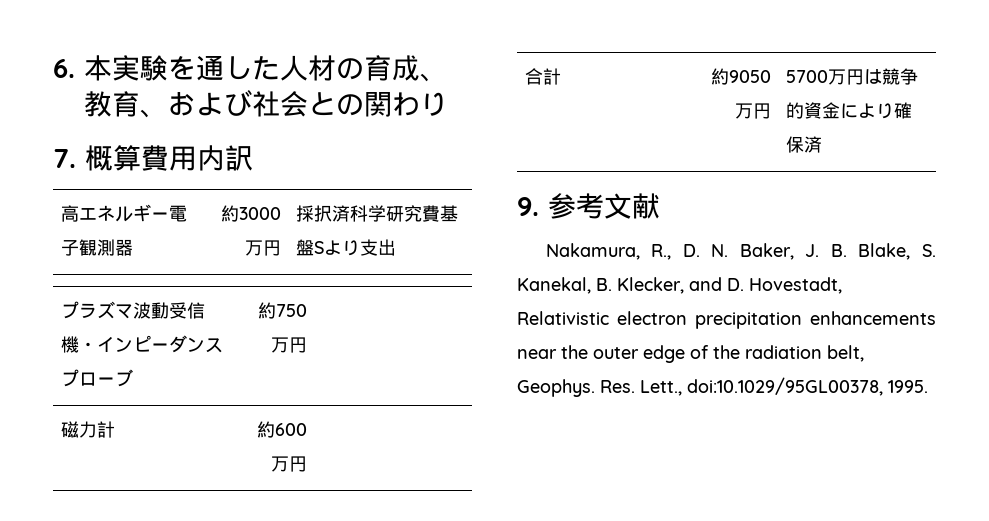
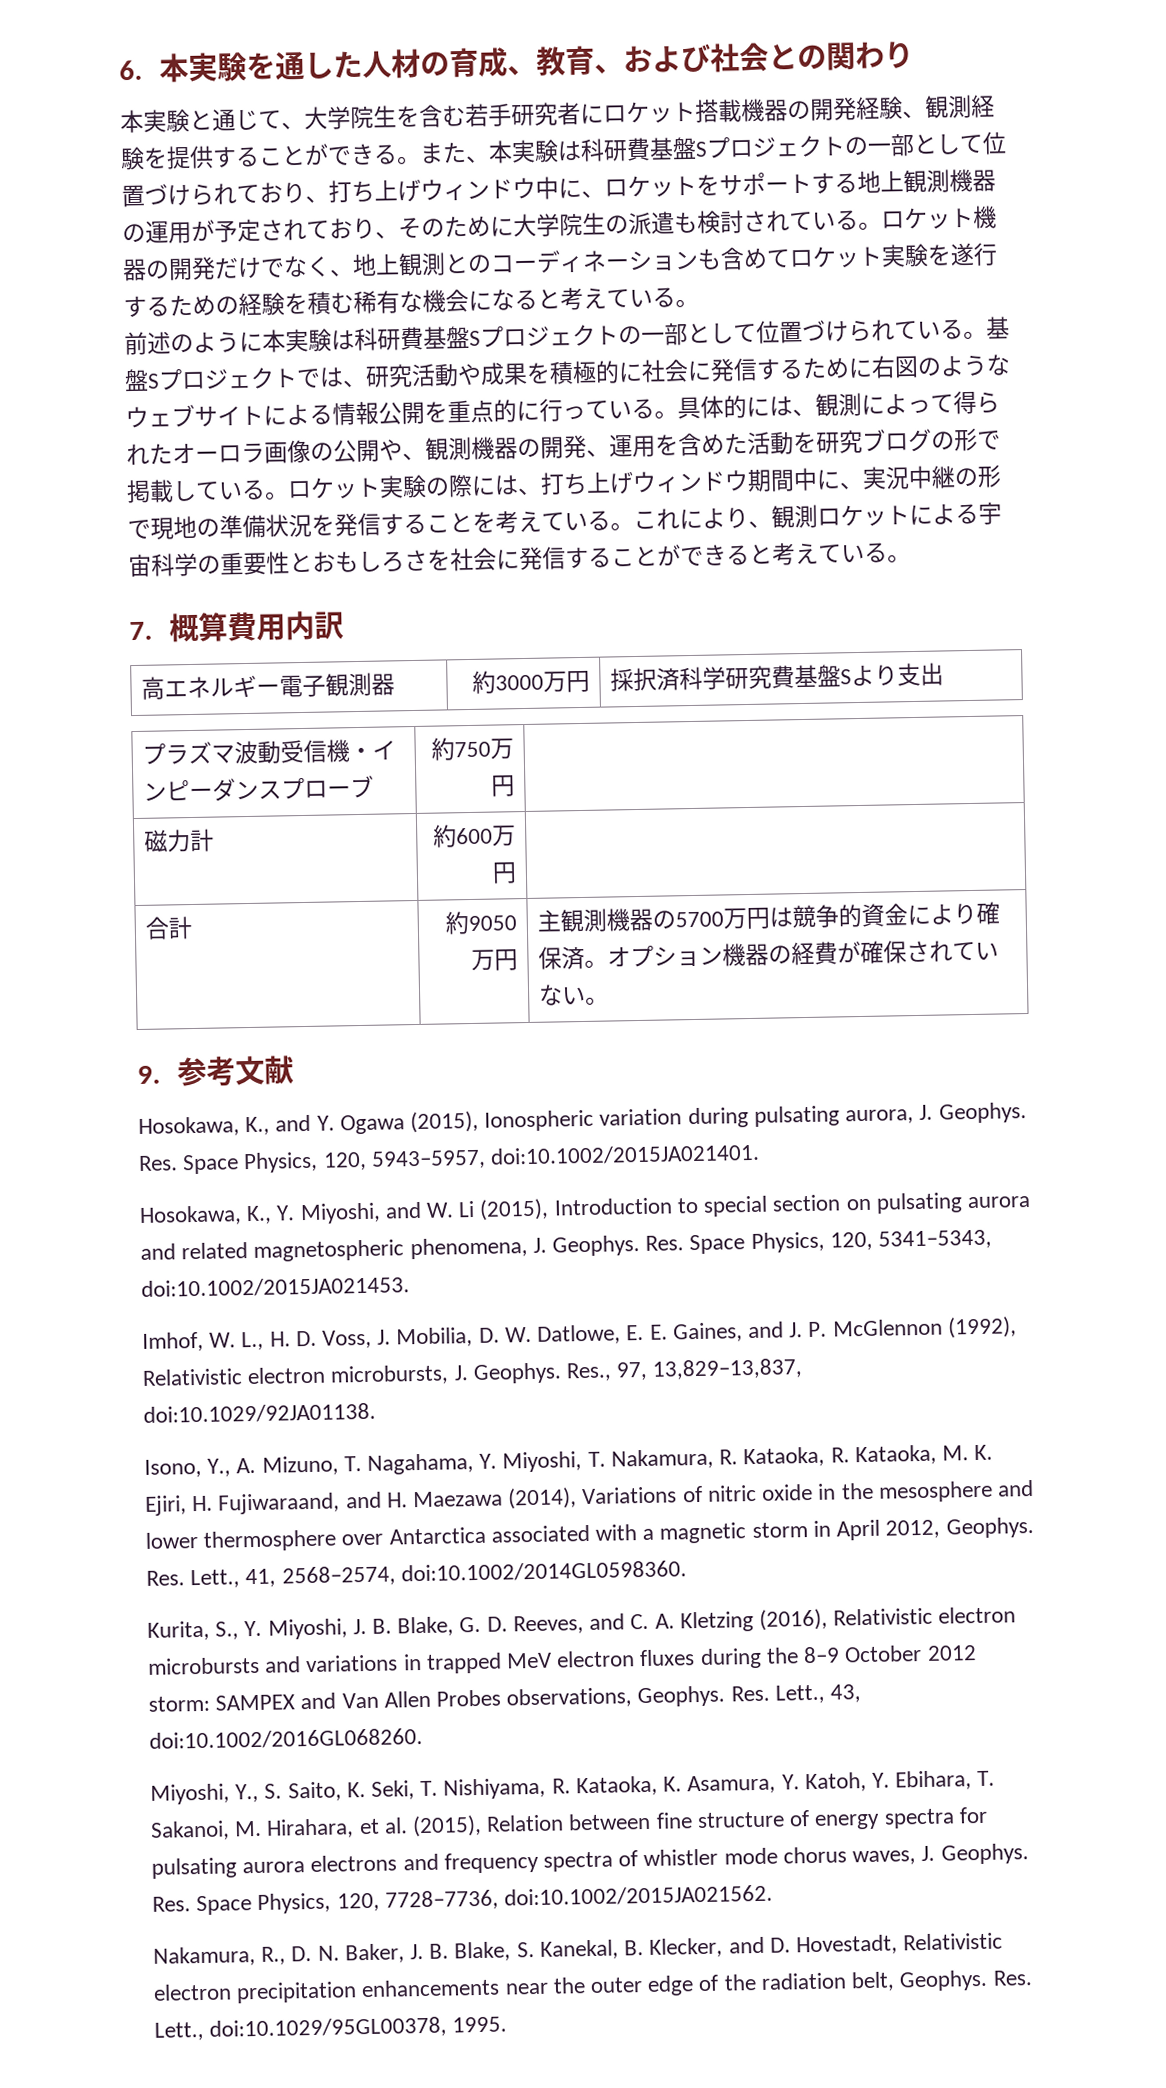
+ 本実験と通じて、大学院生を含む若手研究者にロケット搭載機器の開発経験、観測経験を提供することができる。また、本実験は科研費基盤Sプロジェクトの一部として位置づけられており、打ち上げウィンドウ中に、ロケットをサポートする地上観測機器の運用が予定されており、そのために大学院生の派遣も検討されている。ロケット機器の開発だけでなく、地上観測とのコーディネーションも含めてロケット実験を遂行するための経験を積む稀有な機会になると考えている。
+ 前述のように本実験は科研費基盤Sプロジェクトの一部として位置づけられている。基盤Sプロジェクトでは、研究活動や成果を積極的に社会に発信するために右図のようなウェブサイトによる情報公開を重点的に行っている。具体的には、観測によって得られたオーロラ画像の公開や、観測機器の開発、運用を含めた活動を研究ブログの形で掲載している。ロケット実験の際には、打ち上げウィンドウ期間中に、実況中継の形で現地の準備状況を発信することを考えている。これにより、観測ロケットによる宇宙科学の重要性とおもしろさを社会に発信することができると考えている。
- 合計 | 約9050万円 | 5700万円は競争的資金により確保済
+ 合計 | 約9050万円 | 主観測機器の5700万円は競争的資金により確保済。オプション機器の経費が確保されていない。
  9.参考文献
+ Hosokawa, K., and Y. Ogawa (2015), Ionospheric variation during pulsating aurora, J. Geophys. Res. Space Physics, 120, 5943–5957, doi:10.1002/2015JA021401.
+ Hosokawa, K., Y. Miyoshi, and W. Li (2015), Introduction to special section on pulsating aurora and related magnetospheric phenomena, J. Geophys. Res. Space Physics, 120, 5341–5343, doi:10.1002/2015JA021453.
+ Imhof, W. L., H. D. Voss, J. Mobilia, D. W. Datlowe, E. E. Gaines, and J. P. McGlennon (1992), Relativistic electron microbursts, J. Geophys. Res., 97, 13,829–13,837, doi:10.1029/92JA01138.
+ Isono, Y., A. Mizuno, T. Nagahama, Y. Miyoshi, T. Nakamura, R. Kataoka, R. Kataoka, M. K. Ejiri, H. Fujiwaraand, and H. Maezawa (2014), Variations of nitric oxide in the mesosphere and lower thermosphere over Antarctica associated with a magnetic storm in April 2012, Geophys. Res. Lett., 41, 2568–2574, doi:10.1002/2014GL0598360.
+ Kurita, S., Y. Miyoshi, J. B. Blake, G. D. Reeves, and C. A. Kletzing (2016), Relativistic electron microbursts and variations in trapped MeV electron fluxes during the 8–9 October 2012 storm: SAMPEX and Van Allen Probes observations, Geophys. Res. Lett., 43, doi:10.1002/2016GL068260.
+ Miyoshi, Y., S. Saito, K. Seki, T. Nishiyama, R. Kataoka, K. Asamura, Y. Katoh, Y. Ebihara, T. Sakanoi, M. Hirahara, et al. (2015), Relation between fine structure of energy spectra for pulsating aurora electrons and frequency spectra of whistler mode chorus waves, J. Geophys. Res. Space Physics, 120, 7728–7736, doi:10.1002/2015JA021562.

